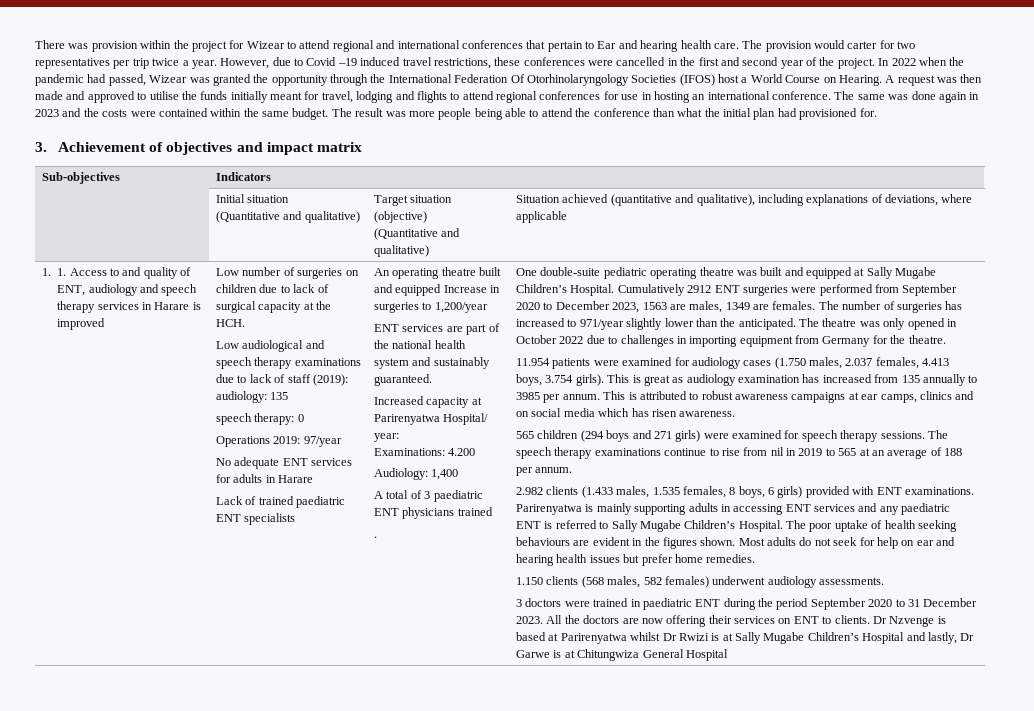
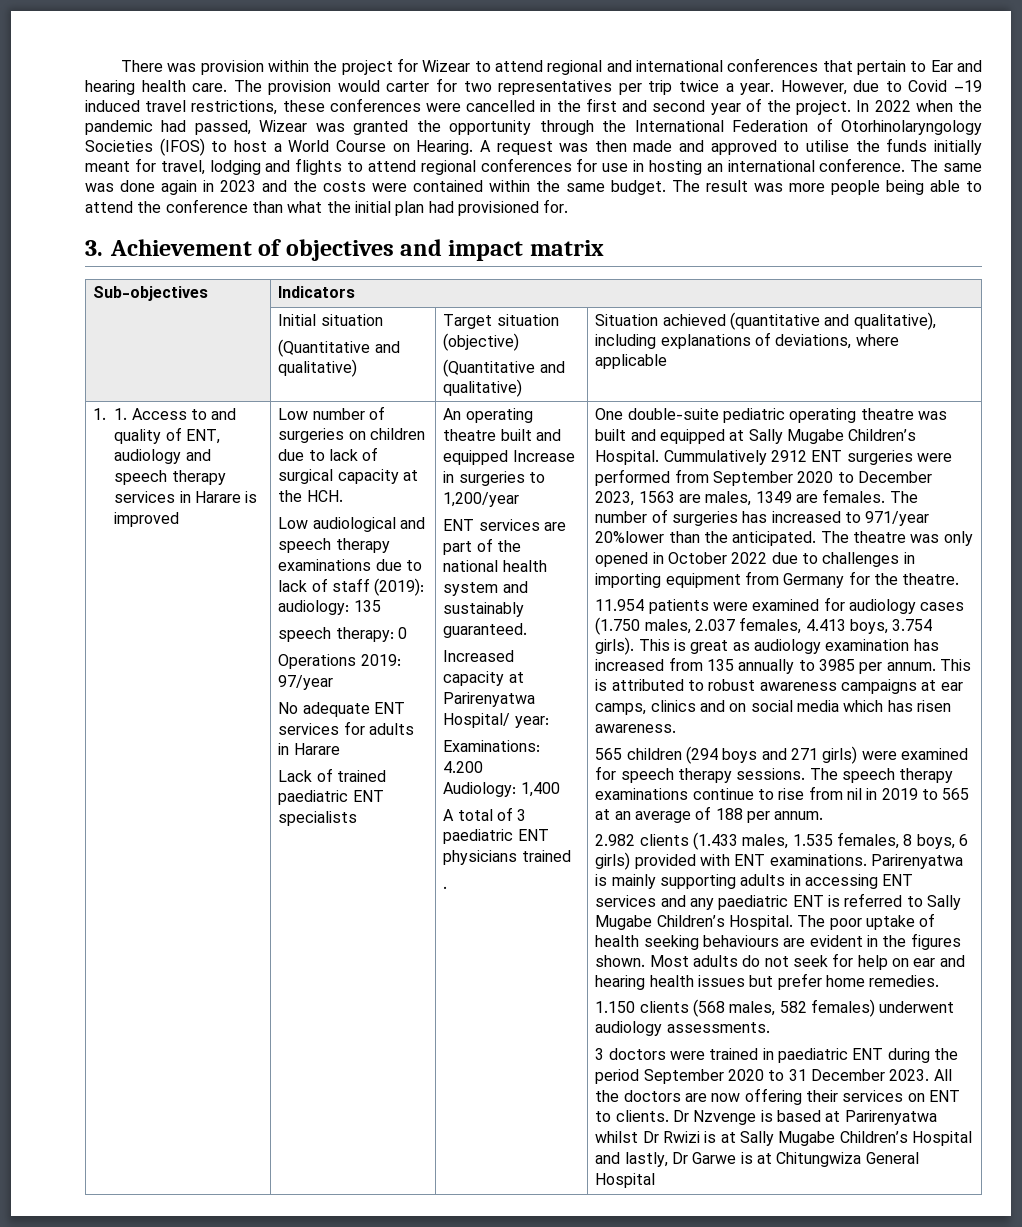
- In 2022 when the pandemic had passed, Wizear was granted the opportunity through the International Federation Of Otorhinolaryngology Societies (IFOS) host a World Course on Hearing.
+ In 2022 when the pandemic had passed, Wizear was granted the opportunity through the International Federation of Otorhinolaryngology Societies (IFOS) to host a World Course on Hearing.
- Cumulatively 2912 ENT surgeries were performed from September 2020 to December 2023, 1563 are males, 1349 are females.
+ Cummulatively 2912 ENT surgeries were performed from September 2020 to December 2023, 1563 are males, 1349 are females.
- The number of surgeries has increased to 971/year slightly lower than the anticipated.
+ The number of surgeries has increased to 971/year 20%lower than the anticipated.

